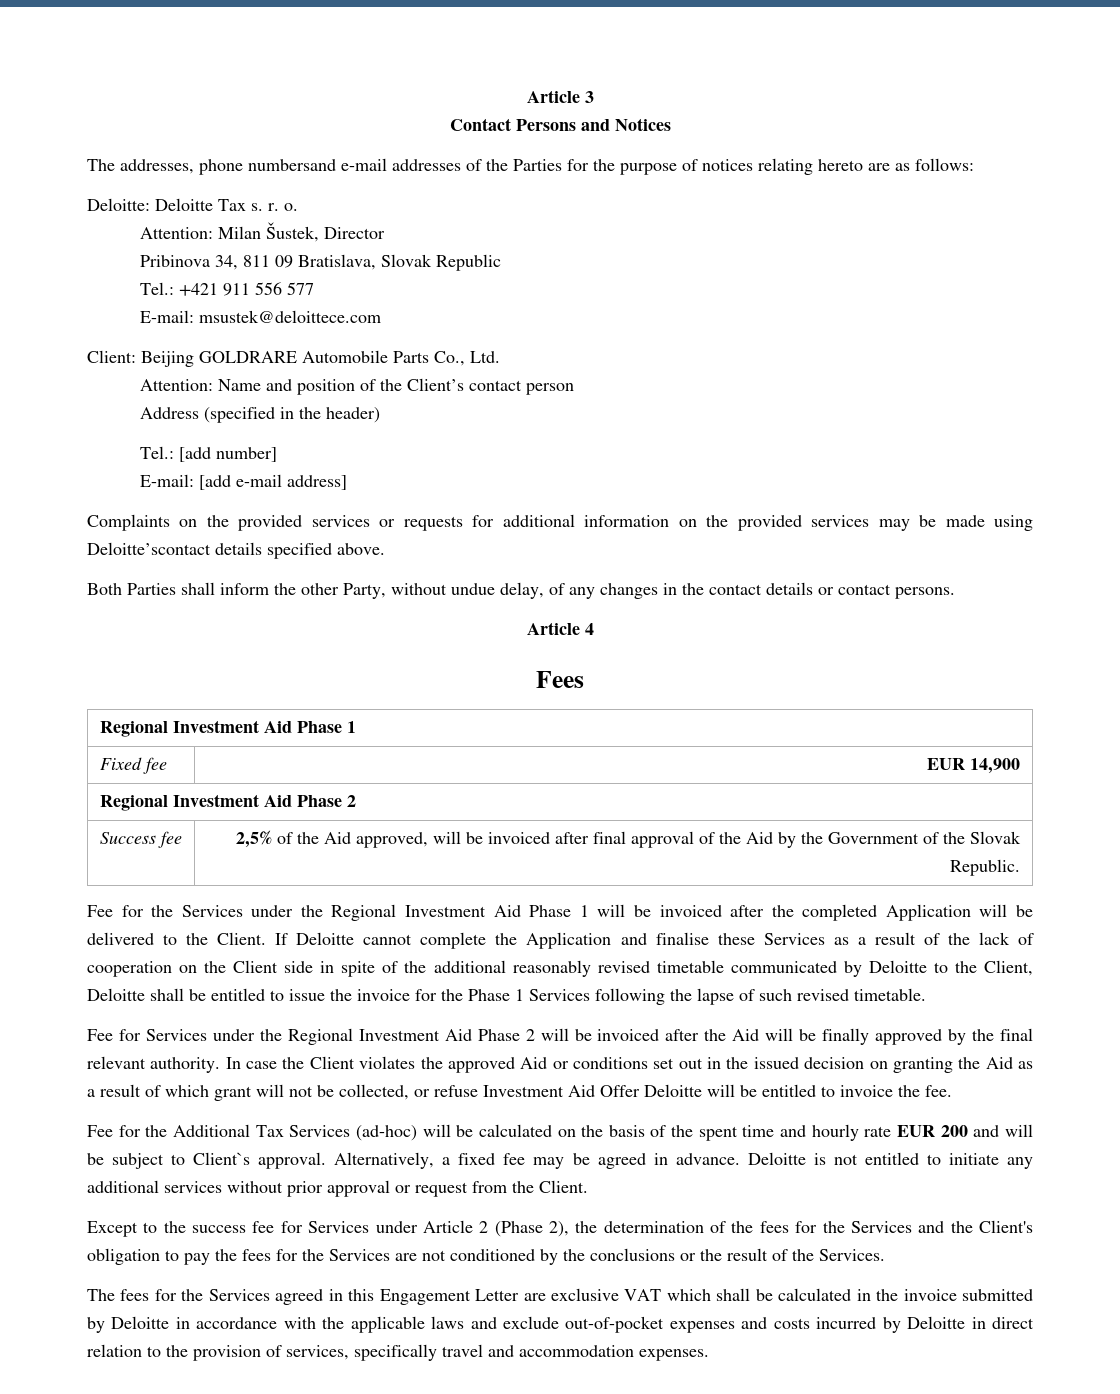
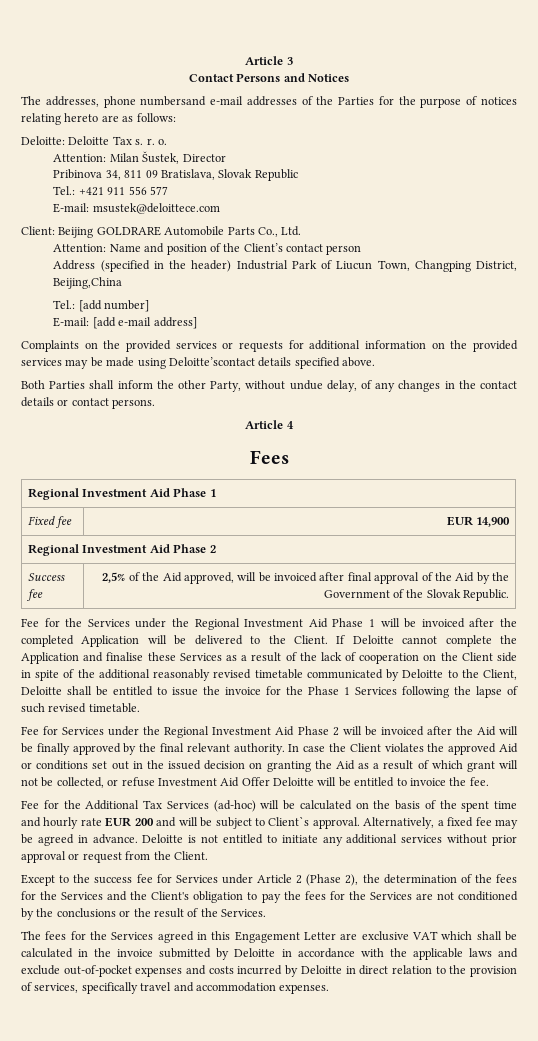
- Address (specified in the header)
+ Address (specified in the header) Industrial Park of Liucun Town, Changping District, Beijing,China

